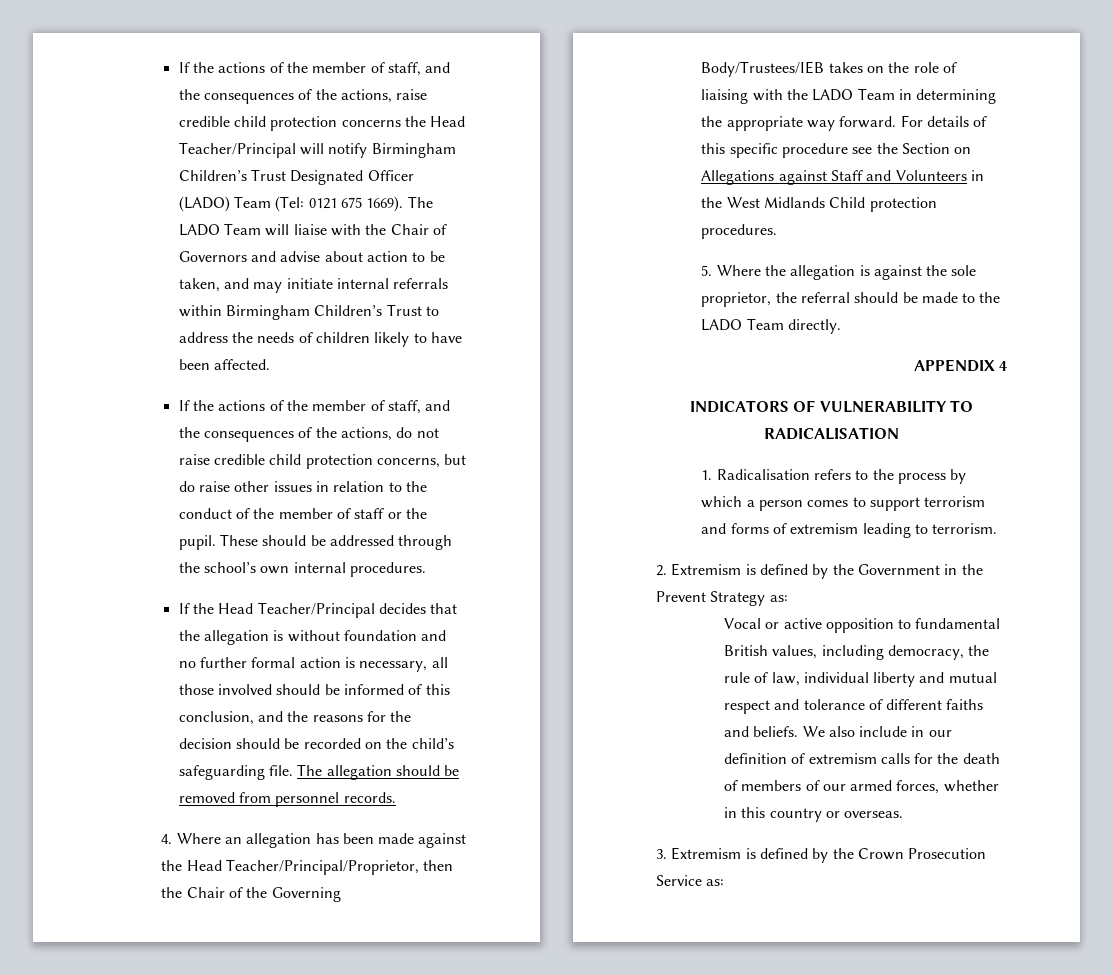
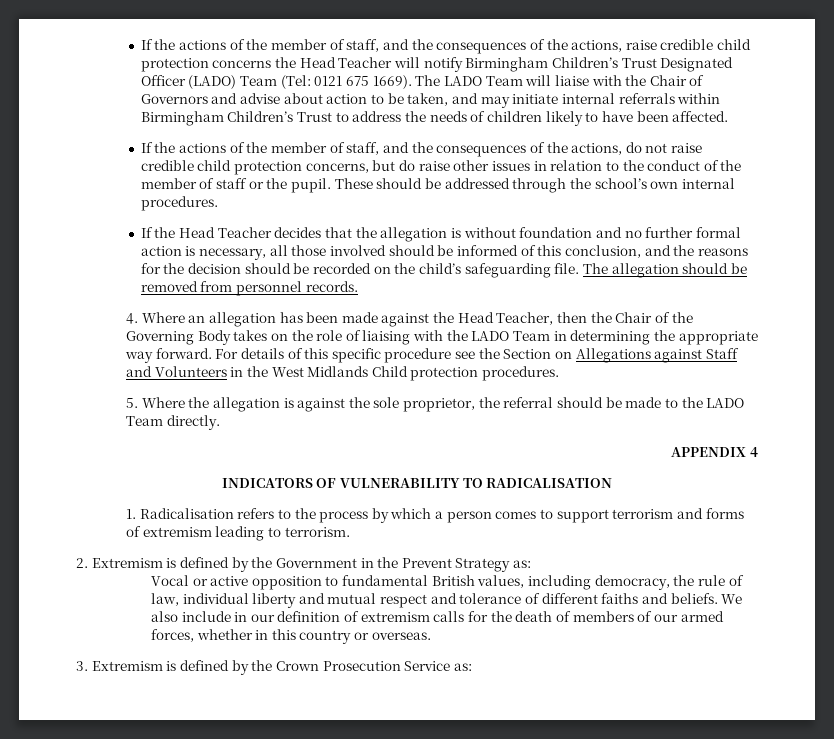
- If the actions of the member of staff, and the consequences of the actions, raise credible child protection concerns the Head Teacher/Principal will notify Birmingham Children’s Trust Designated Officer (LADO) Team (Tel: 0121 675 1669).
+ If the actions of the member of staff, and the consequences of the actions, raise credible child protection concerns the Head Teacher will notify Birmingham Children’s Trust Designated Officer (LADO) Team (Tel: 0121 675 1669).
- If the Head Teacher/Principal decides that the allegation is without foundation and no further formal action is necessary, all those involved should be informed of this conclusion, and the reasons for the decision should be recorded on the child’s safeguarding file.
+ If the Head Teacher decides that the allegation is without foundation and no further formal action is necessary, all those involved should be informed of this conclusion, and the reasons for the decision should be recorded on the child’s safeguarding file.
- 4. Where an allegation has been made against the Head Teacher/Principal/Proprietor, then the Chair of the Governing Body/Trustees/IEB takes on the role of liaising with the LADO Team in determining the appropriate way forward.
+ 4. Where an allegation has been made against the Head Teacher, then the Chair of the Governing Body takes on the role of liaising with the LADO Team in determining the appropriate way forward.

